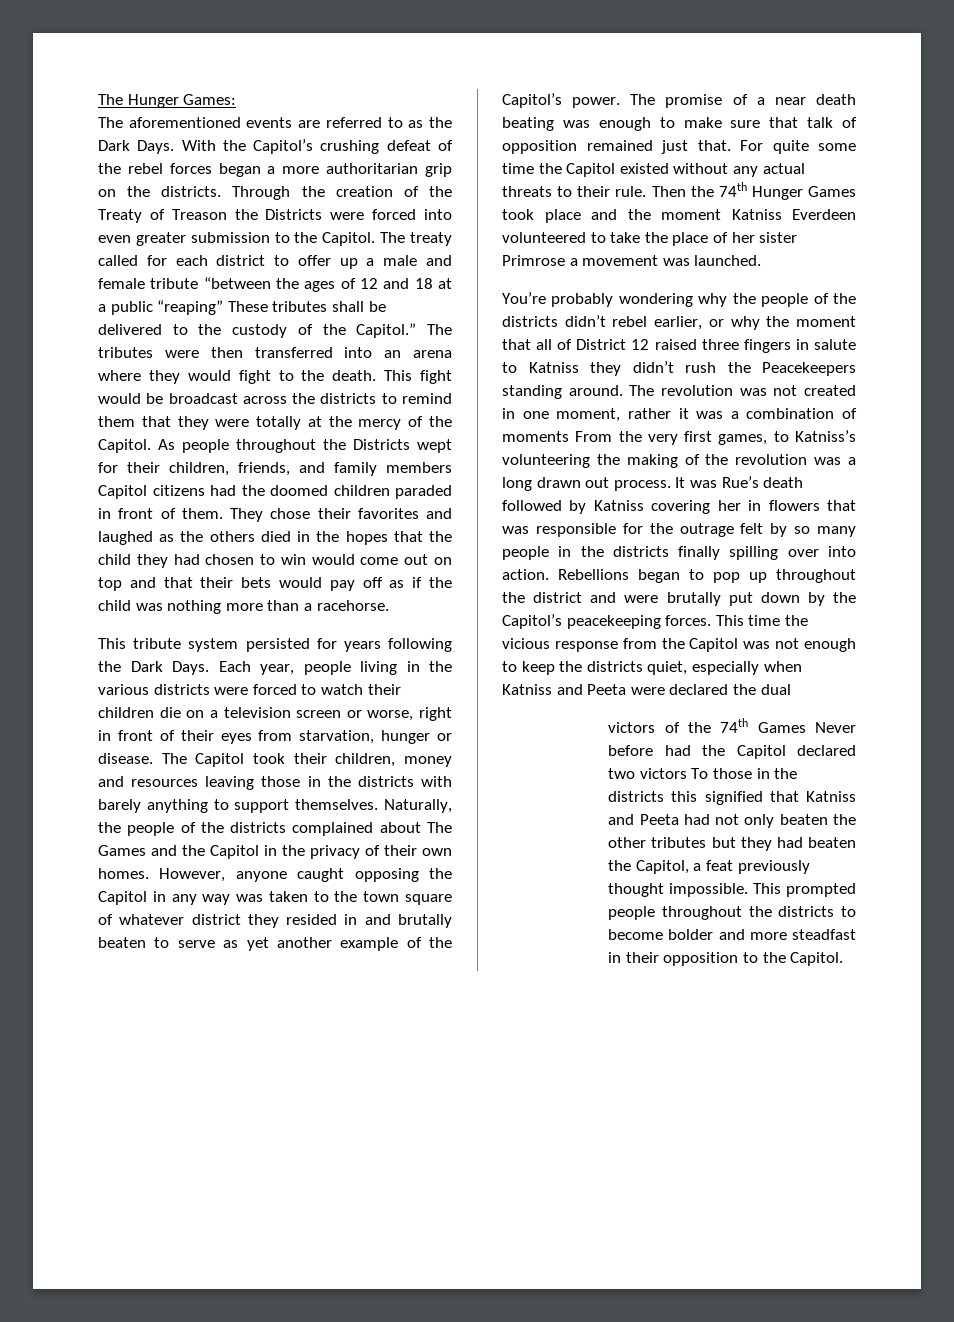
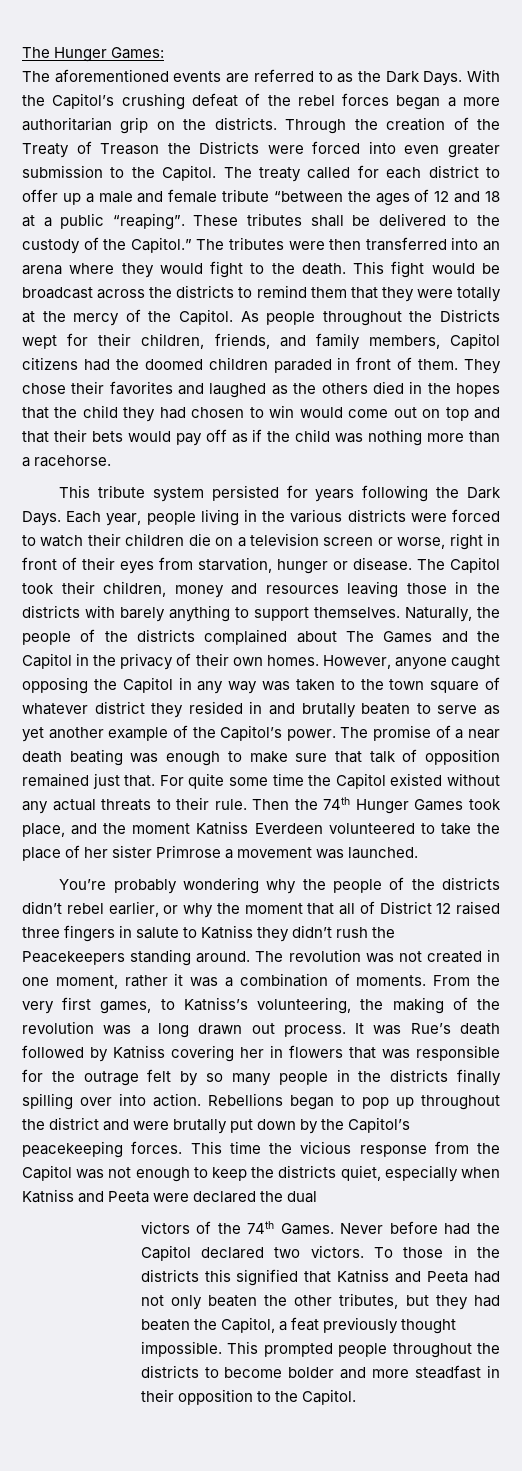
- The treaty called for each district to offer up a male and female tribute “between the ages of 12 and 18 at a public “reaping” These tributes shall be delivered to the custody of the Capitol.”
+ The treaty called for each district to offer up a male and female tribute “between the ages of 12 and 18 at a public “reaping”. These tributes shall be delivered to the custody of the Capitol.”
- As people throughout the Districts wept for their children, friends, and family members Capitol citizens had the doomed children paraded in front of them.
+ As people throughout the Districts wept for their children, friends, and family members, Capitol citizens had the doomed children paraded in front of them.
- Then the 74th Hunger Games took place and the moment Katniss Everdeen volunteered to take the place of her sister Primrose a movement was launched.
+ Then the 74th Hunger Games took place, and the moment Katniss Everdeen volunteered to take the place of her sister Primrose a movement was launched.
- The revolution was not created in one moment, rather it was a combination of moments From the very first games, to Katniss’s volunteering the making of the revolution was a long drawn out process.
+ The revolution was not created in one moment, rather it was a combination of moments. From the very first games, to Katniss’s volunteering, the making of the revolution was a long drawn out process.
- victors of the 74th Games Never before had the Capitol declared two victors To those in the districts this signified that Katniss and Peeta had not only beaten the other tributes but they had beaten the Capitol, a feat previously thought impossible.
+ victors of the 74th Games. Never before had the Capitol declared two victors. To those in the districts this signified that Katniss and Peeta had not only beaten the other tributes, but they had beaten the Capitol, a feat previously thought impossible.

